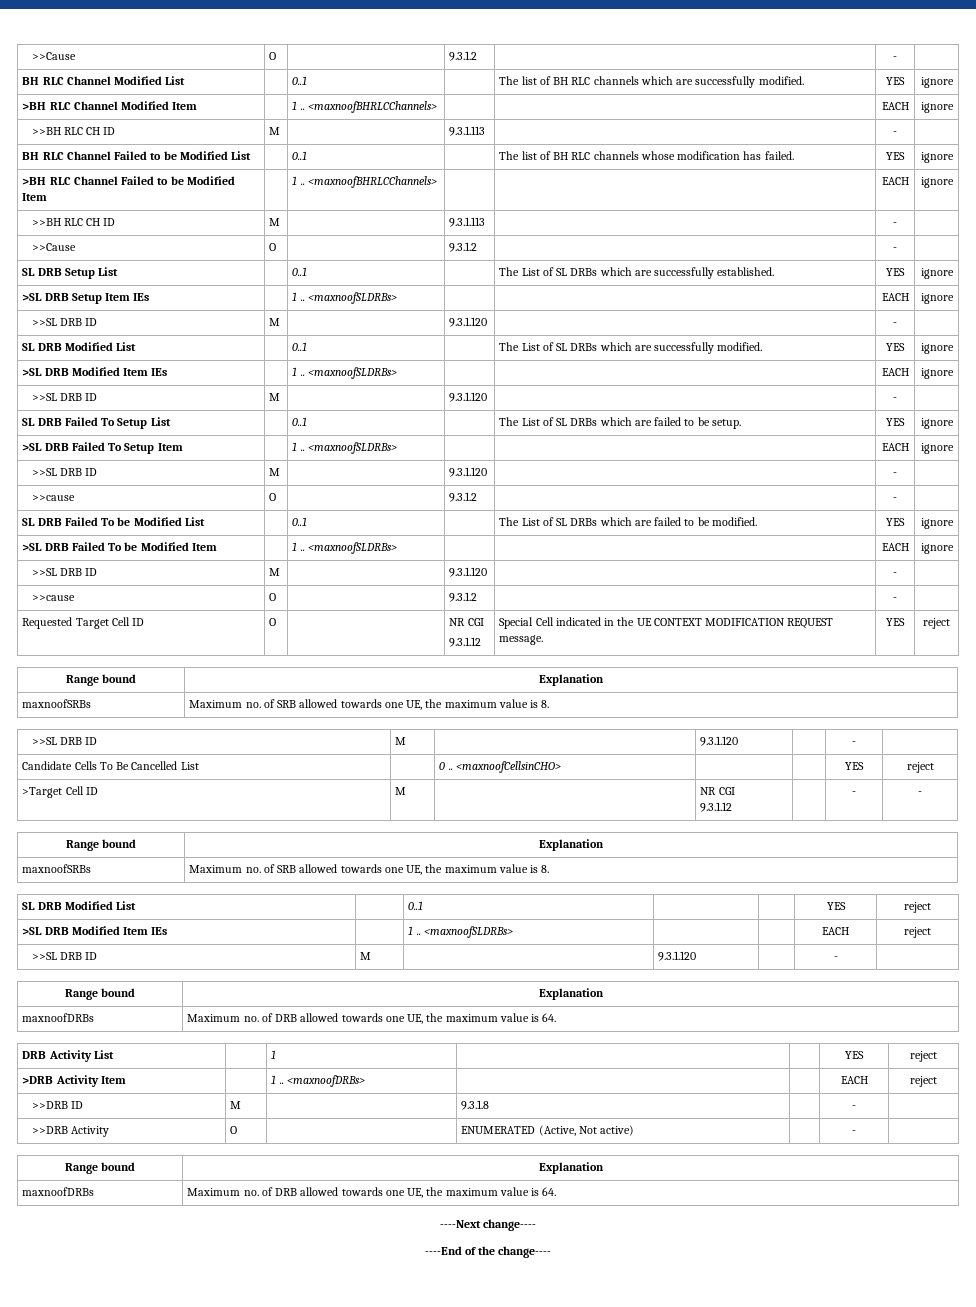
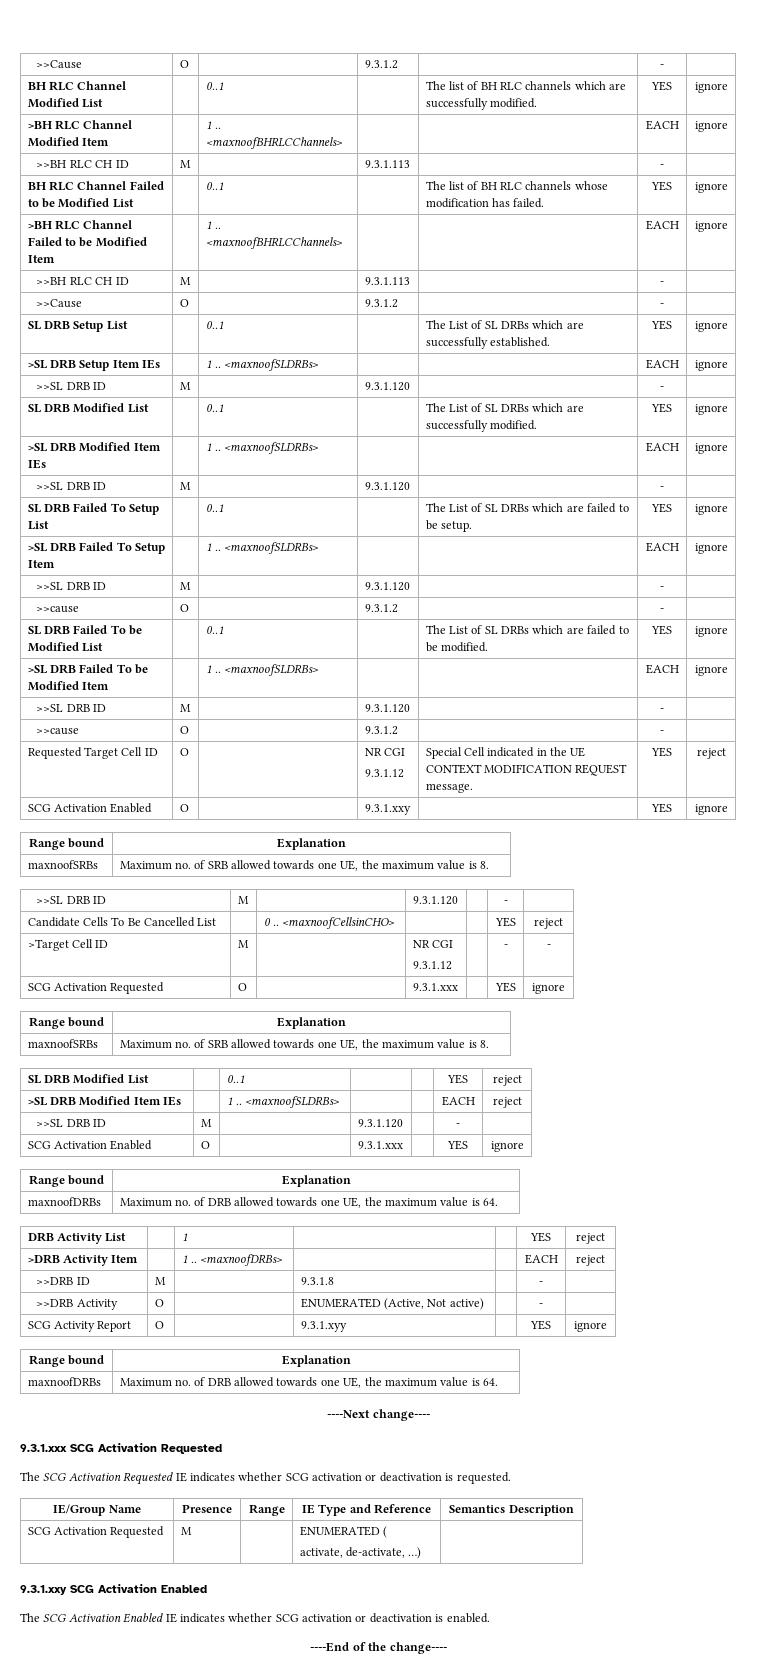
+ SCG Activation Enabled | O | | 9.3.1.xxy | | YES | ignore
+ SCG Activation Requested | O | | 9.3.1.xxx | | YES | ignore
+ SCG Activation Enabled | O | | 9.3.1.xxx | | YES | ignore
+ SCG Activity Report | O | | 9.3.1.xyy | | YES | ignore
+ 9.3.1.xxx SCG Activation Requested
+ The SCG Activation Requested IE indicates whether SCG activation or deactivation is requested.
+ IE/Group Name | Presence | Range | IE Type and Reference | Semantics Description
+ SCG Activation Requested | M | | ENUMERATED (
+ activate, de-activate, …) |
+ 9.3.1.xxy SCG Activation Enabled
+ The SCG Activation Enabled IE indicates whether SCG activation or deactivation is enabled.

